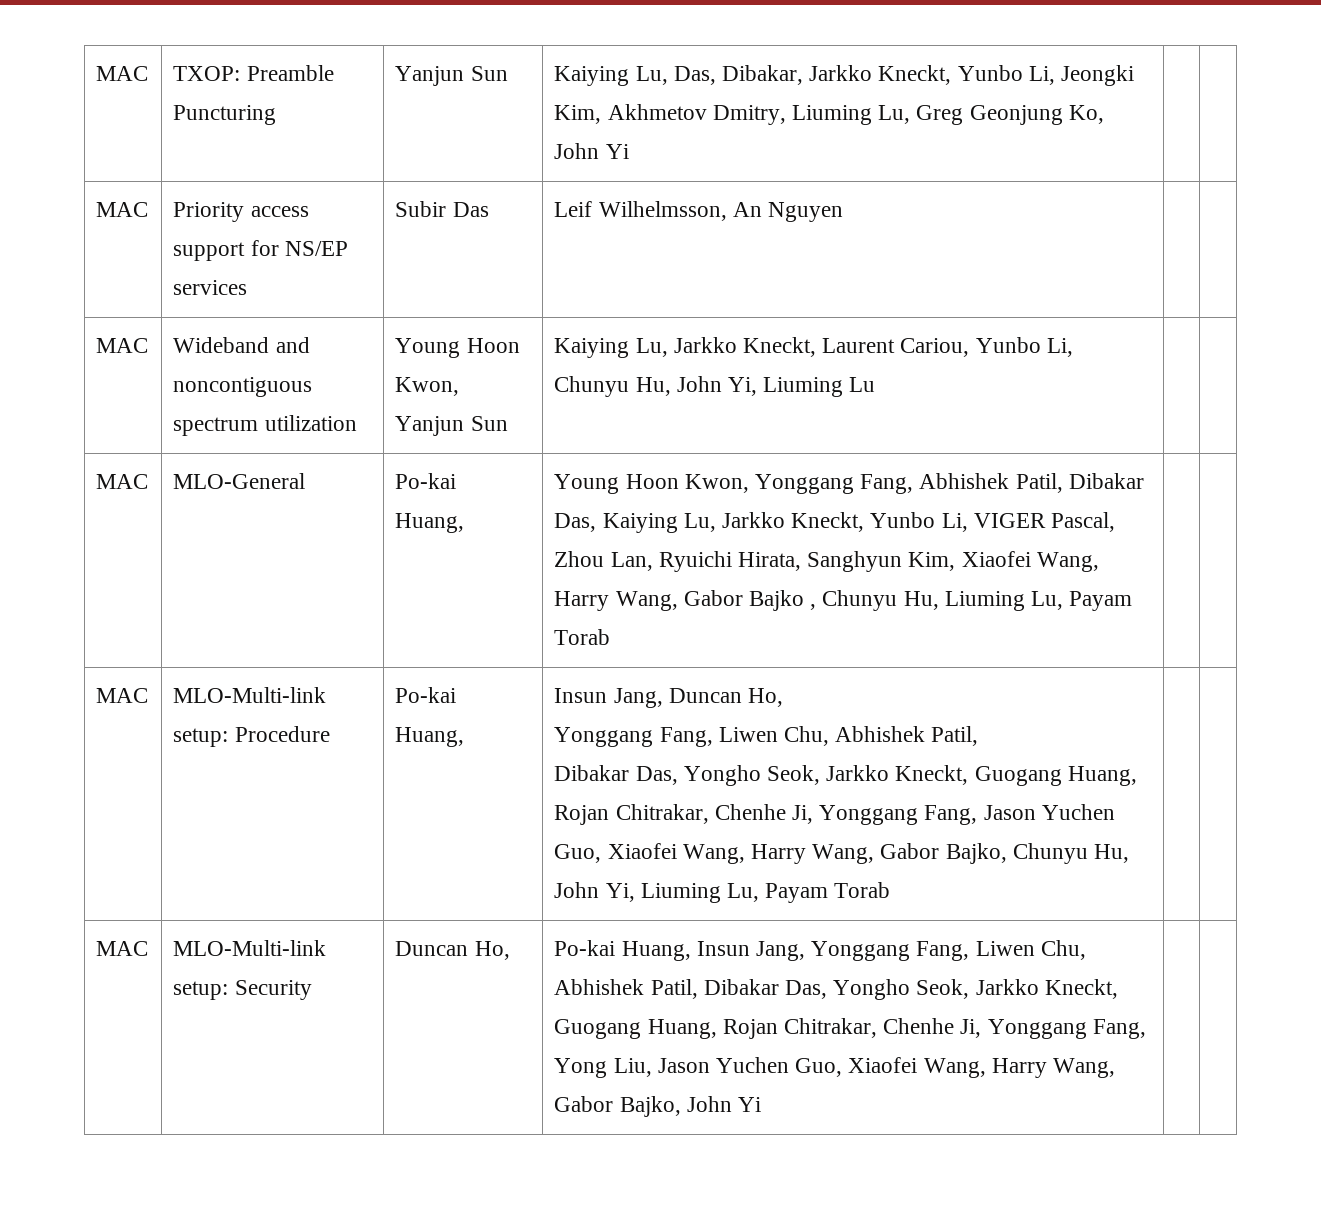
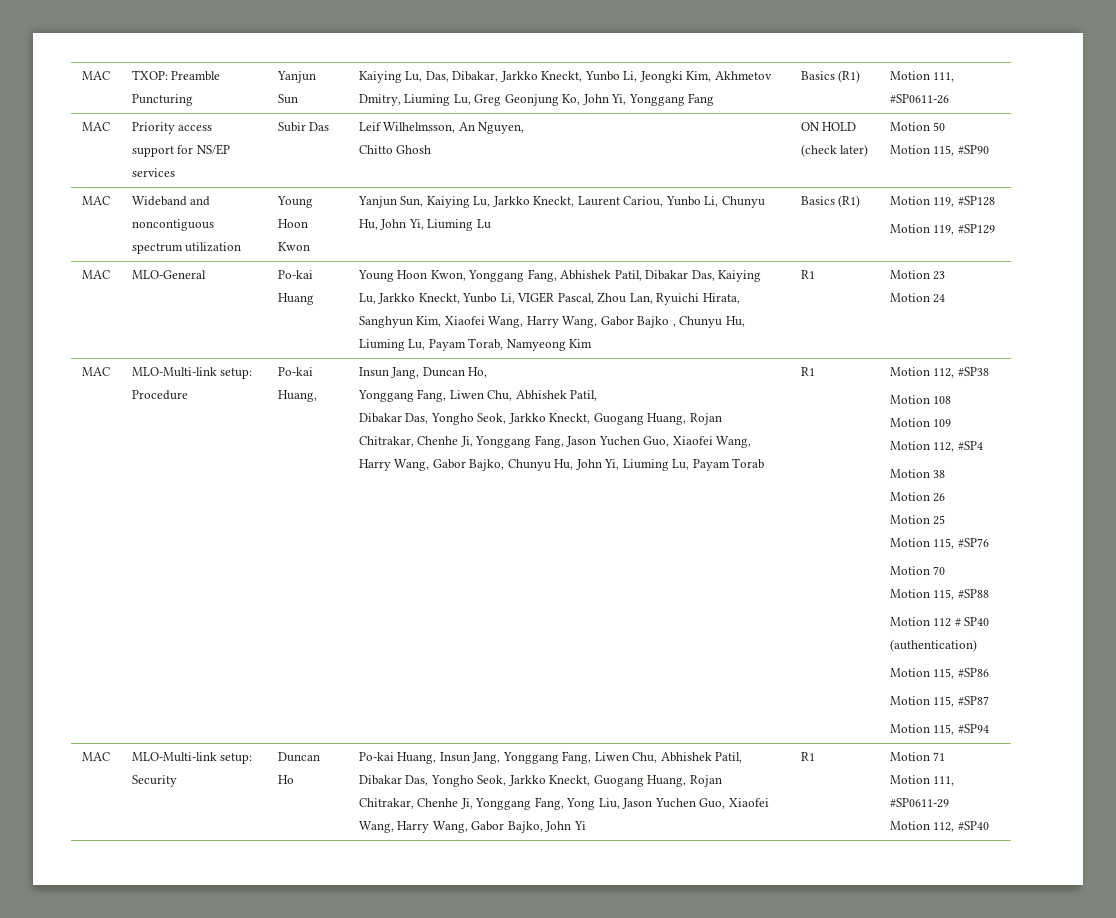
- MAC | TXOP: Preamble Puncturing | Yanjun Sun | Kaiying Lu, Das, Dibakar, Jarkko Kneckt, Yunbo Li, Jeongki Kim, Akhmetov Dmitry, Liuming Lu, Greg Geonjung Ko, John Yi | |
+ MAC | TXOP: Preamble Puncturing | Yanjun Sun | Kaiying Lu, Das, Dibakar, Jarkko Kneckt, Yunbo Li, Jeongki Kim, Akhmetov Dmitry, Liuming Lu, Greg Geonjung Ko, John Yi, Yonggang Fang | Basics (R1) | Motion 111, #SP0611-26
- MAC | Priority access support for NS/EP services | Subir Das | Leif Wilhelmsson, An Nguyen | |
+ MAC | Priority access support for NS/EP services | Subir Das | Leif Wilhelmsson, An Nguyen,
+ Chitto Ghosh | ON HOLD (check later) | Motion 50
+ Motion 115, #SP90
- MAC | Wideband and noncontiguous spectrum utilization | Young Hoon Kwon, Yanjun Sun | Kaiying Lu, Jarkko Kneckt, Laurent Cariou, Yunbo Li, Chunyu Hu, John Yi, Liuming Lu | |
+ MAC | Wideband and noncontiguous spectrum utilization | Young Hoon Kwon | Yanjun Sun, Kaiying Lu, Jarkko Kneckt, Laurent Cariou, Yunbo Li, Chunyu Hu, John Yi, Liuming Lu | Basics (R1) | Motion 119, #SP128
+ Motion 119, #SP129
- MLO-General | Po-kai Huang,
+ MLO-General | Po-kai Huang
- Young Hoon Kwon, Yonggang Fang, Abhishek Patil, Dibakar Das, Kaiying Lu, Jarkko Kneckt, Yunbo Li, VIGER Pascal, Zhou Lan, Ryuichi Hirata, Sanghyun Kim, Xiaofei Wang, Harry Wang, Gabor Bajko , Chunyu Hu, Liuming Lu, Payam Torab
+ Young Hoon Kwon, Yonggang Fang, Abhishek Patil, Dibakar Das, Kaiying Lu, Jarkko Kneckt, Yunbo Li, VIGER Pascal, Zhou Lan, Ryuichi Hirata, Sanghyun Kim, Xiaofei Wang, Harry Wang, Gabor Bajko , Chunyu Hu, Liuming Lu, Payam Torab, Namyeong Kim | R1 | Motion 23
+ Motion 24
+ R1 | Motion 112, #SP38
+ Motion 108
+ Motion 109
+ Motion 112, #SP4
+ Motion 38
+ Motion 26
+ Motion 25
+ Motion 115, #SP76
+ Motion 70
+ Motion 115, #SP88
+ Motion 112 # SP40 (authentication)
+ Motion 115, #SP86
+ Motion 115, #SP87
+ Motion 115, #SP94
- MLO-Multi-link setup: Security | Duncan Ho,
+ MLO-Multi-link setup: Security | Duncan Ho
+ R1 | Motion 71
+ Motion 111, #SP0611-29
+ Motion 112, #SP40

